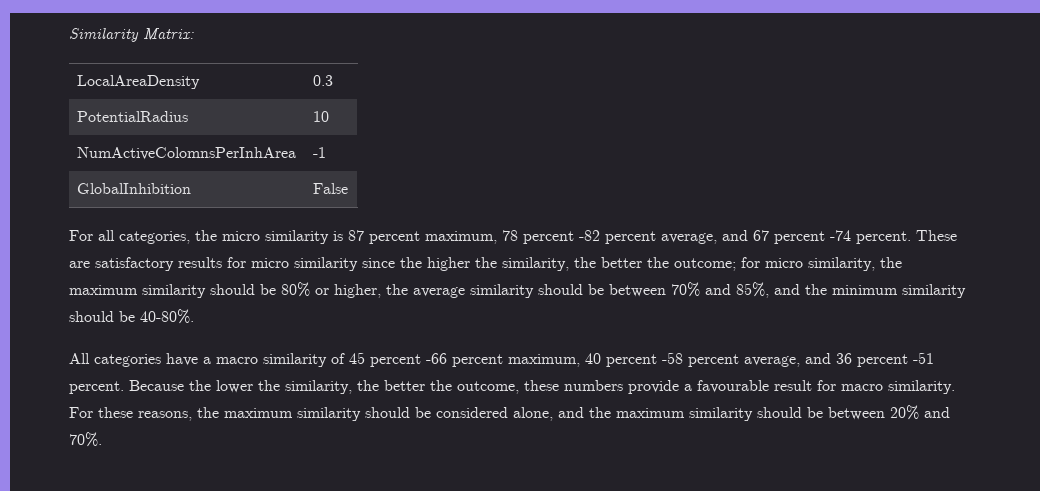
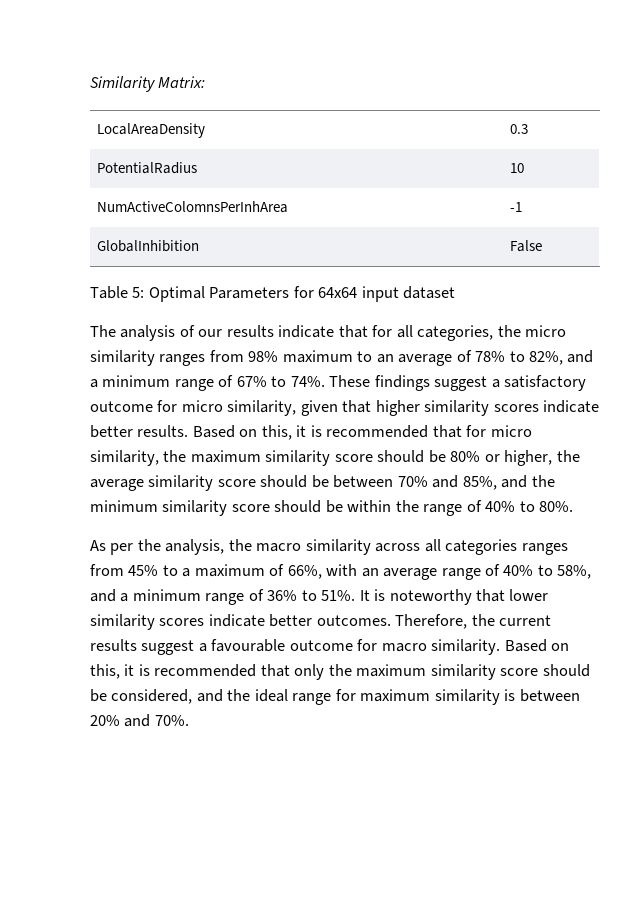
- For all categories, the micro similarity is 87 percent maximum, 78 percent -82 percent average, and 67 percent -74 percent. These are satisfactory results for micro similarity since the higher the similarity, the better the outcome; for micro similarity, the maximum similarity should be 80% or higher, the average similarity should be between 70% and 85%, and the minimum similarity should be 40-80%.
- All categories have a macro similarity of 45 percent -66 percent maximum, 40 percent -58 percent average, and 36 percent -51 percent. Because the lower the similarity, the better the outcome, these numbers provide a favourable result for macro similarity.
+ Table 5: Optimal Parameters for 64x64 input dataset
+ The analysis of our results indicate that for all categories, the micro similarity ranges from 98% maximum to an average of 78% to 82%, and a minimum range of 67% to 74%. These findings suggest a satisfactory outcome for micro similarity, given that higher similarity scores indicate better results. Based on this, it is recommended that for micro similarity, the maximum similarity score should be 80% or higher, the average similarity score should be between 70% and 85%, and the minimum similarity score should be within the range of 40% to 80%.
+ As per the analysis, the macro similarity across all categories ranges from 45% to a maximum of 66%, with an average range of 40% to 58%, and a minimum range of 36% to 51%. It is noteworthy that lower similarity scores indicate better outcomes. Therefore, the current results suggest a favourable outcome for macro similarity.
- For these reasons, the maximum similarity should be considered alone, and the maximum similarity should be between 20% and 70%.
+ Based on this, it is recommended that only the maximum similarity score should be considered, and the ideal range for maximum similarity is between 20% and 70%.

